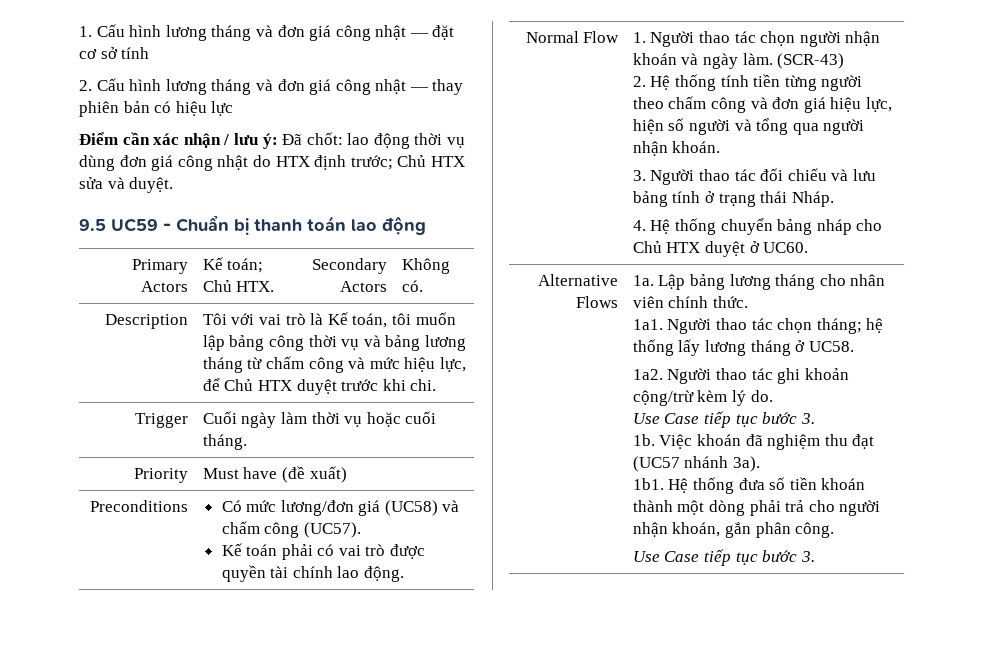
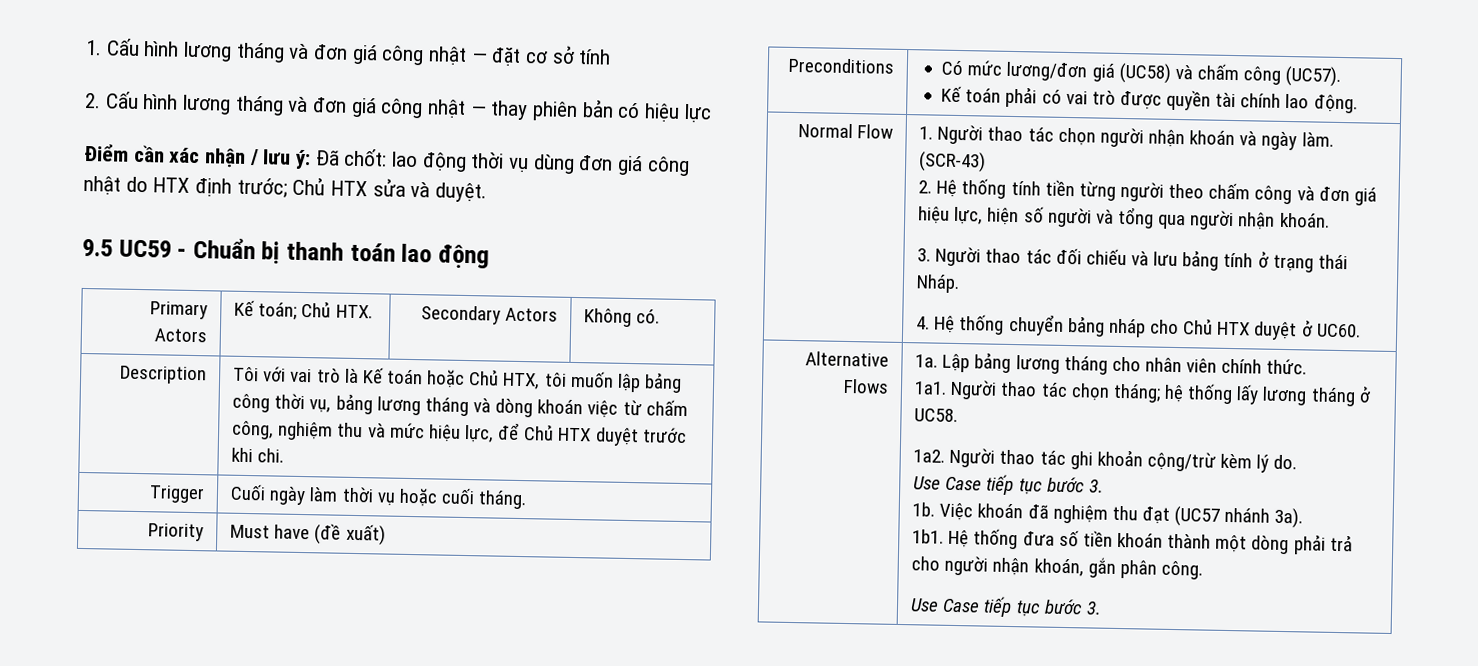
- Tôi với vai trò là Kế toán, tôi muốn lập bảng công thời vụ và bảng lương tháng từ chấm công và mức hiệu lực, để Chủ HTX duyệt trước khi chi.
+ Tôi với vai trò là Kế toán hoặc Chủ HTX, tôi muốn lập bảng công thời vụ, bảng lương tháng và dòng khoán việc từ chấm công, nghiệm thu và mức hiệu lực, để Chủ HTX duyệt trước khi chi.

